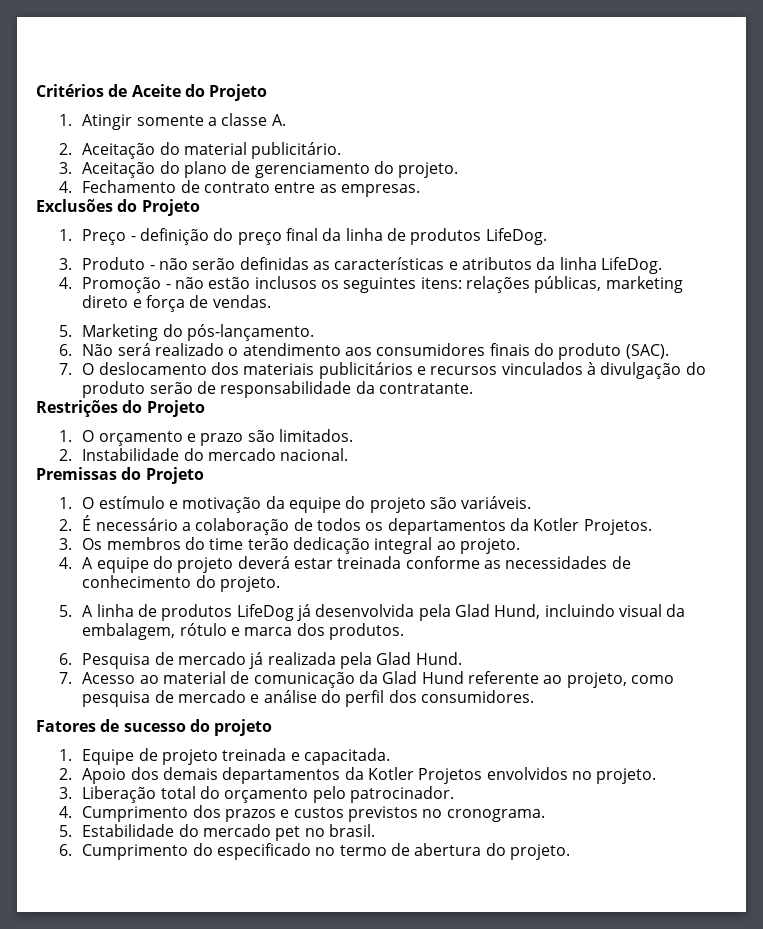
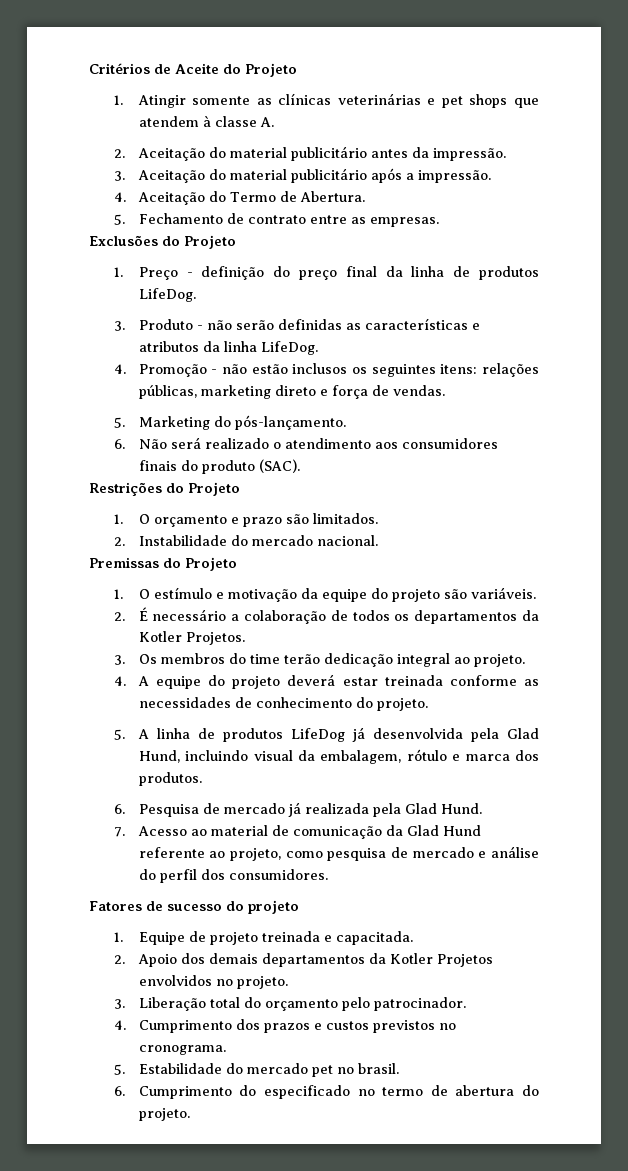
- 1. Atingir somente a classe A.
+ 1. Atingir somente as clínicas veterinárias e pet shops que atendem à classe A.
- 2. Aceitação do material publicitário.
+ 2. Aceitação do material publicitário antes da impressão.
- 3. Aceitação do plano de gerenciamento do projeto.
- 4. Fechamento de contrato entre as empresas.
+ 3. Aceitação do material publicitário após a impressão.
+ 4. Aceitação do Termo de Abertura.
+ 5. Fechamento de contrato entre as empresas.
- 7. O deslocamento dos materiais publicitários e recursos vinculados à divulgação do produto serão de responsabilidade da contratante.

